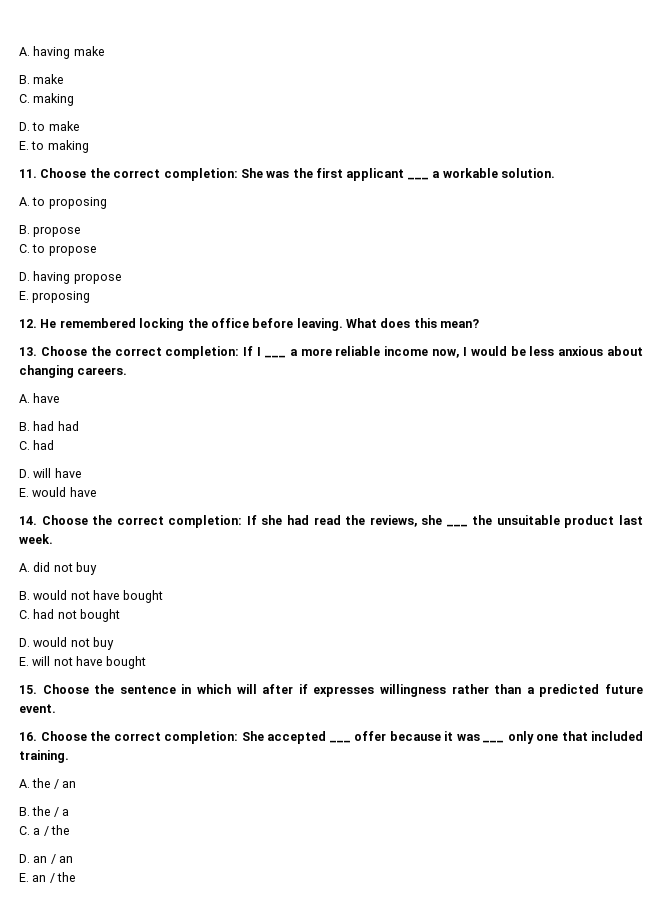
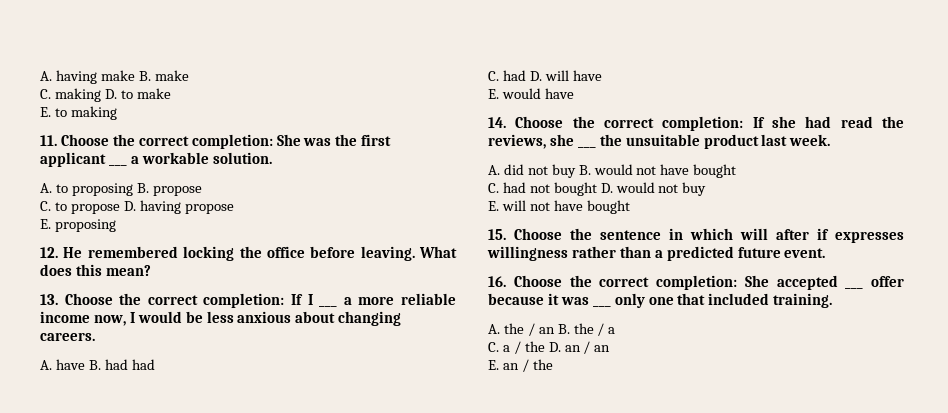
- A. having make
- B. make
+ A. having make B. make
- C. making
- D. to make
+ C. making D. to make
- A. to proposing
- B. propose
+ A. to proposing B. propose
- C. to propose
- D. having propose
+ C. to propose D. having propose
- A. have
- B. had had
- C. had
- D. will have
+ A. have B. had had
+ C. had D. will have
- A. did not buy
- B. would not have bought
+ A. did not buy B. would not have bought
- C. had not bought
- D. would not buy
+ C. had not bought D. would not buy
- A. the / an
- B. the / a
+ A. the / an B. the / a
- C. a / the
- D. an / an
+ C. a / the D. an / an

